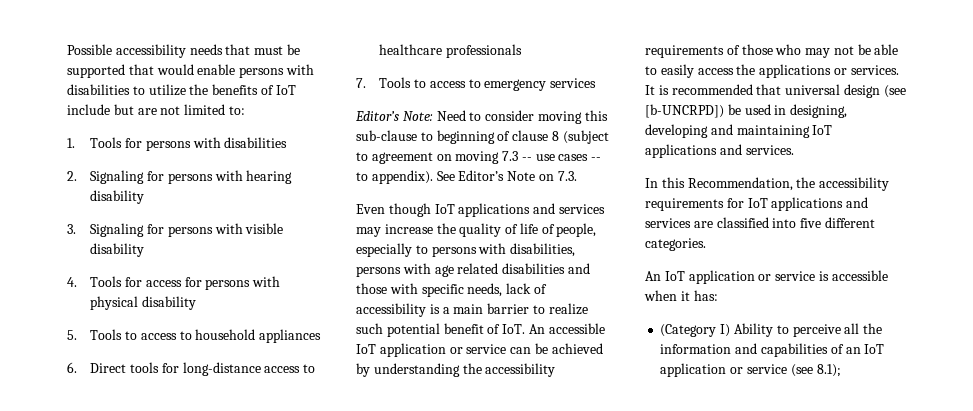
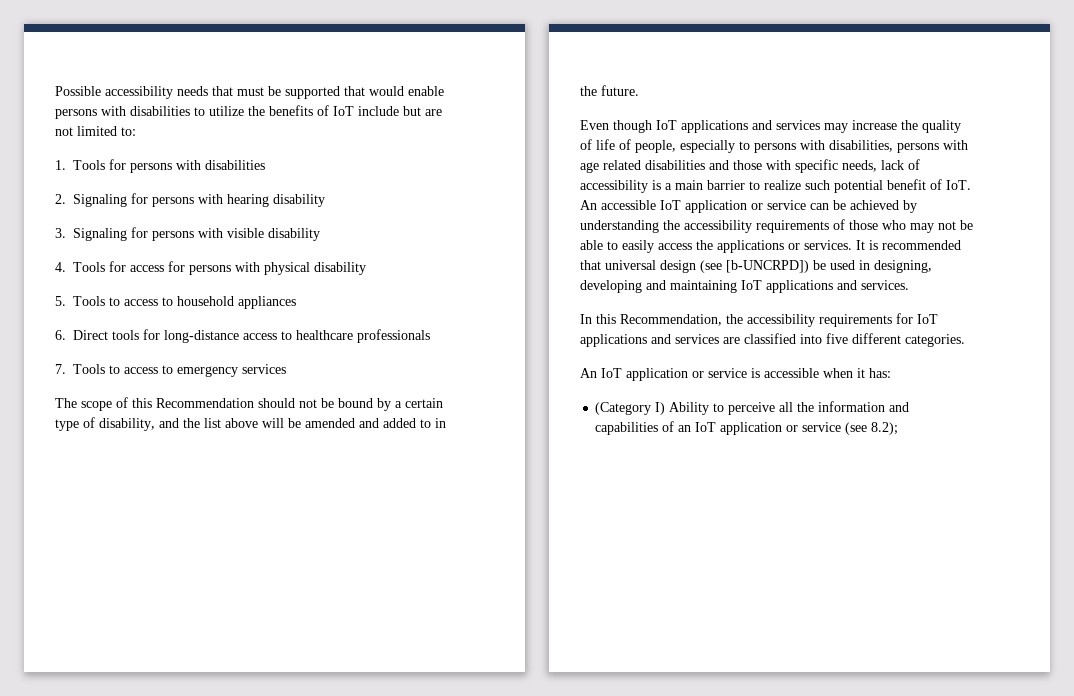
- Editor’s Note: Need to consider moving this sub-clause to beginning of clause 8 (subject to agreement on moving 7.3 -- use cases -- to appendix). See Editor’s Note on 7.3.
+ The scope of this Recommendation should not be bound by a certain type of disability, and the list above will be amended and added to in the future.
- (Category I) Ability to perceive all the information and capabilities of an IoT application or service (see 8.1);
+ (Category I) Ability to perceive all the information and capabilities of an IoT application or service (see 8.2);

